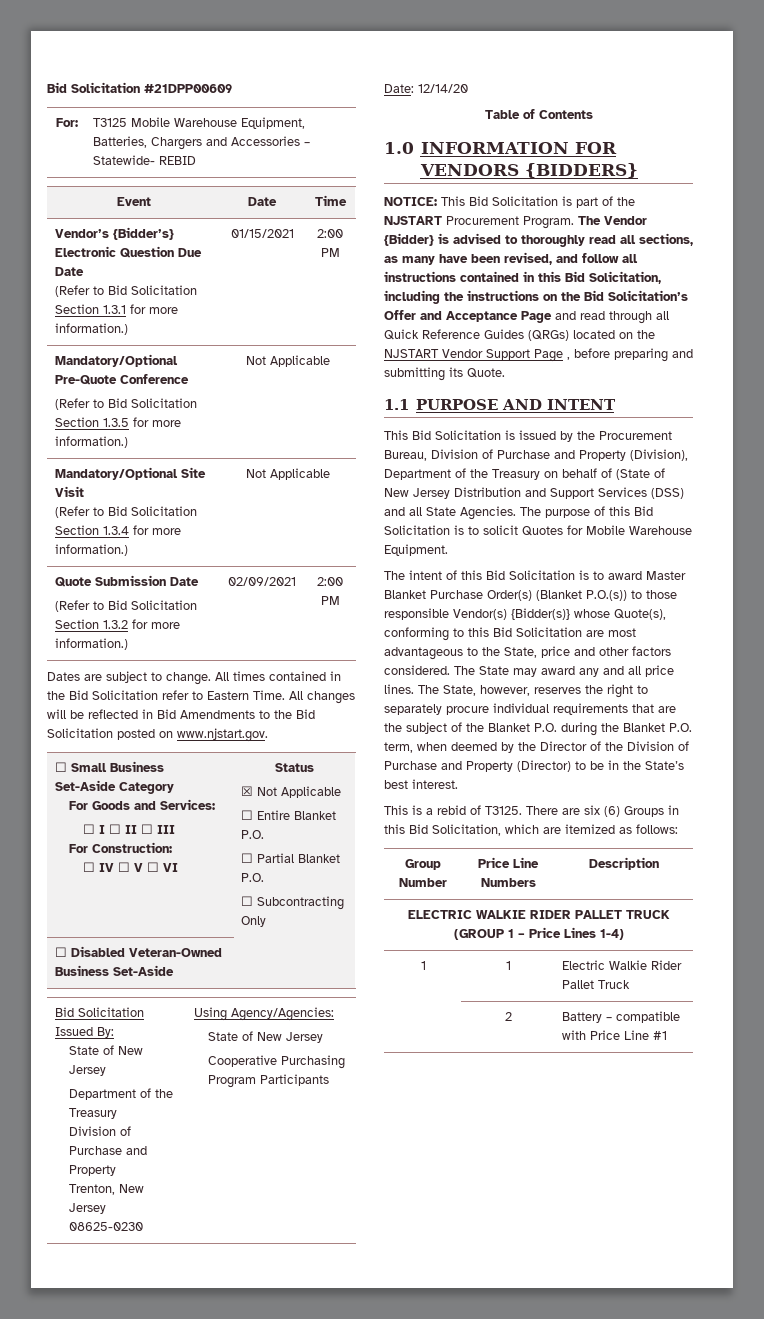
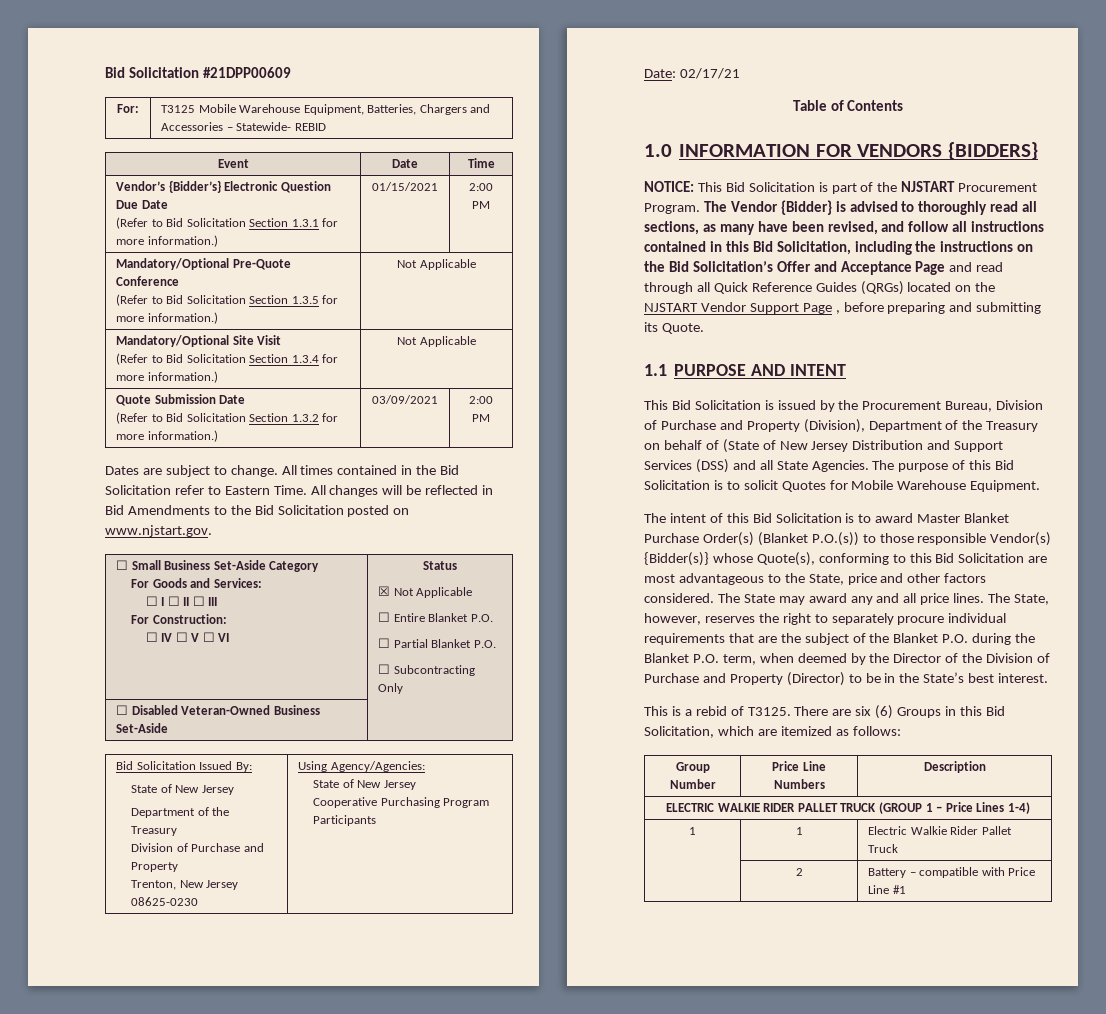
  Quote Submission Date
- (Refer to Bid Solicitation Section 1.3.2 for more information.) | 02/09/2021 | 2:00 PM
+ (Refer to Bid Solicitation Section 1.3.2 for more information.) | 03/09/2021 | 2:00 PM
- Date: 12/14/20
+ Date: 02/17/21

